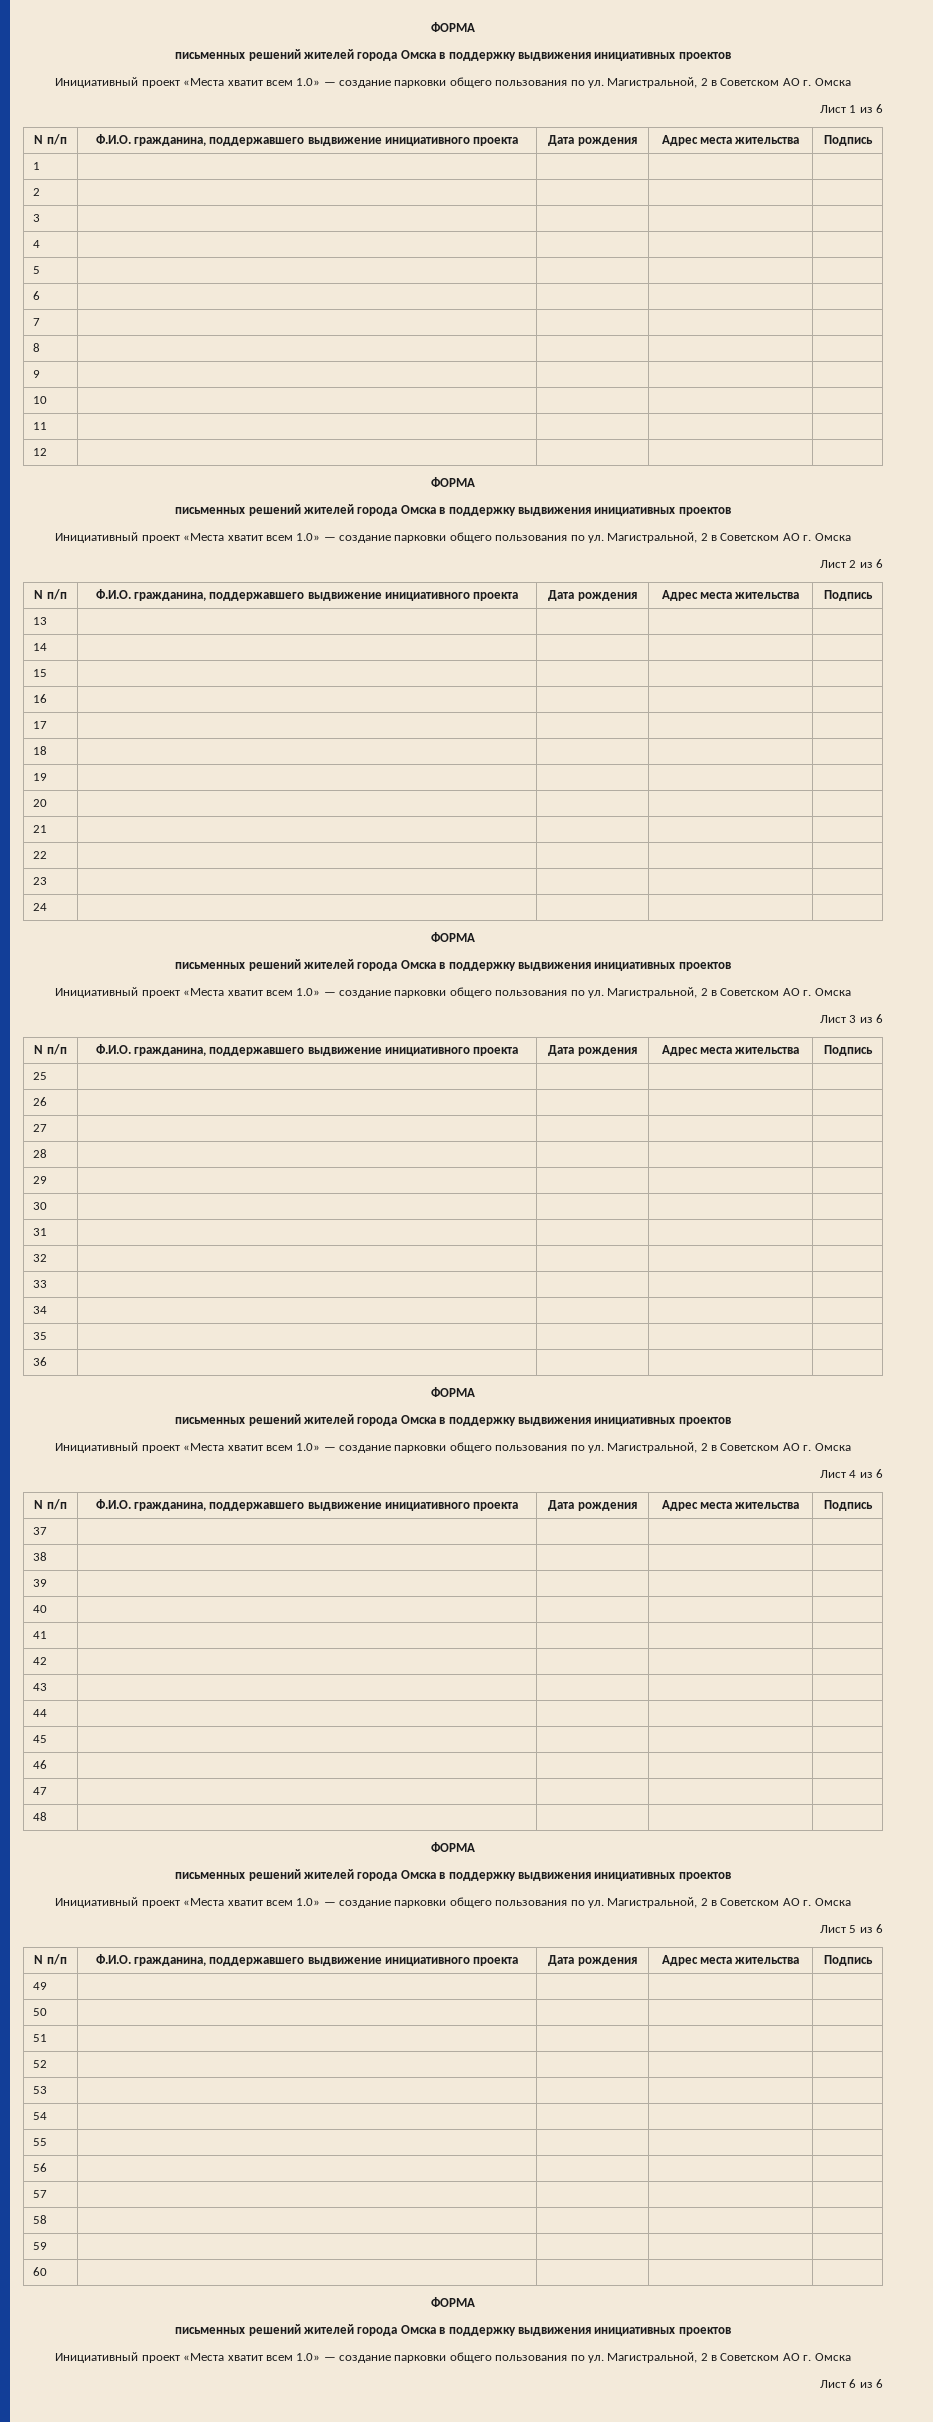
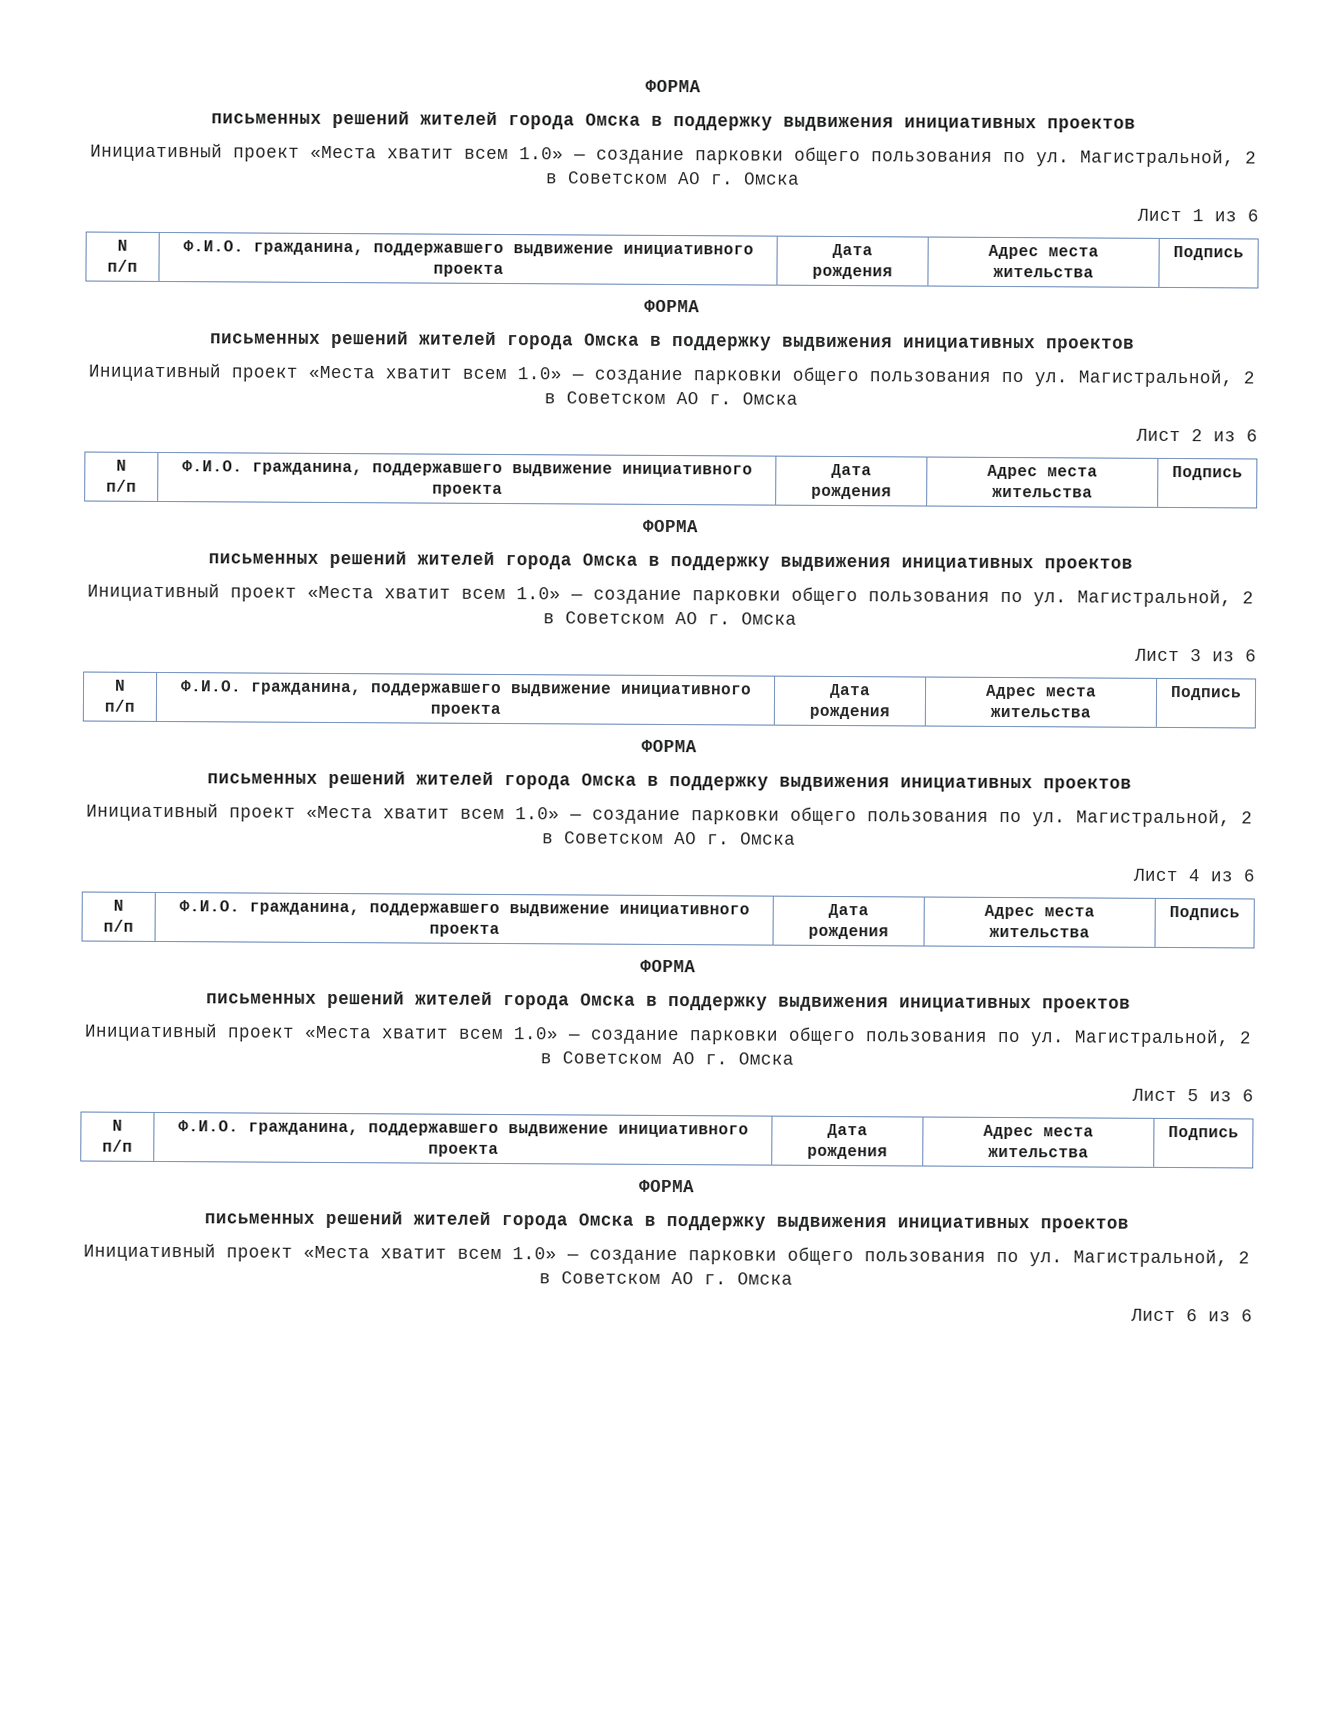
- 1 | | | |
- 2 | | | |
- 3 | | | |
- 4 | | | |
- 5 | | | |
- 6 | | | |
- 7 | | | |
- 8 | | | |
- 9 | | | |
- 10 | | | |
- 11 | | | |
- 12 | | | |
- 13 | | | |
- 14 | | | |
- 15 | | | |
- 16 | | | |
- 17 | | | |
- 18 | | | |
- 19 | | | |
- 20 | | | |
- 21 | | | |
- 22 | | | |
- 23 | | | |
- 24 | | | |
- 25 | | | |
- 26 | | | |
- 27 | | | |
- 28 | | | |
- 29 | | | |
- 30 | | | |
- 31 | | | |
- 32 | | | |
- 33 | | | |
- 34 | | | |
- 35 | | | |
- 36 | | | |
- 37 | | | |
- 38 | | | |
- 39 | | | |
- 40 | | | |
- 41 | | | |
- 42 | | | |
- 43 | | | |
- 44 | | | |
- 45 | | | |
- 46 | | | |
- 47 | | | |
- 48 | | | |
- 49 | | | |
- 50 | | | |
- 51 | | | |
- 52 | | | |
- 53 | | | |
- 54 | | | |
- 55 | | | |
- 56 | | | |
- 57 | | | |
- 58 | | | |
- 59 | | | |
- 60 | | | |

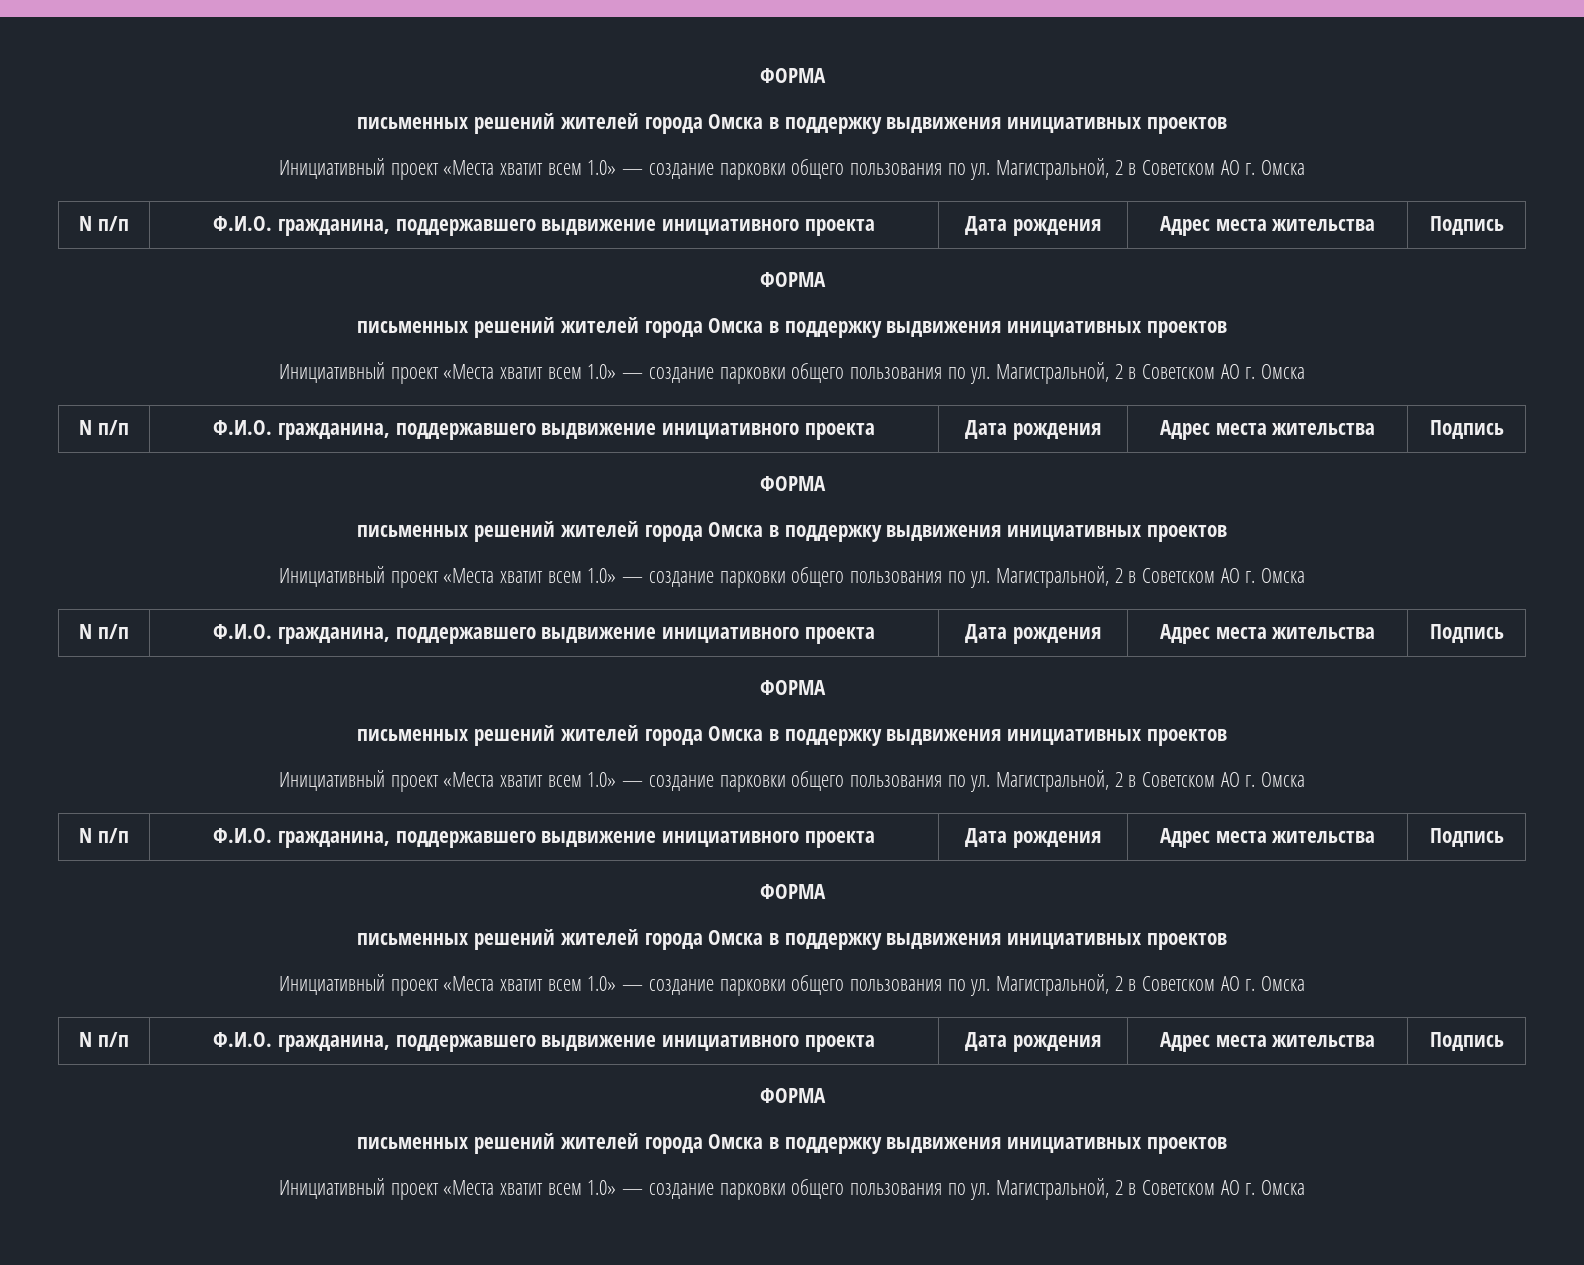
- Лист 1 из 6
- Лист 2 из 6
- Лист 3 из 6
- Лист 4 из 6
- Лист 5 из 6
- Лист 6 из 6

